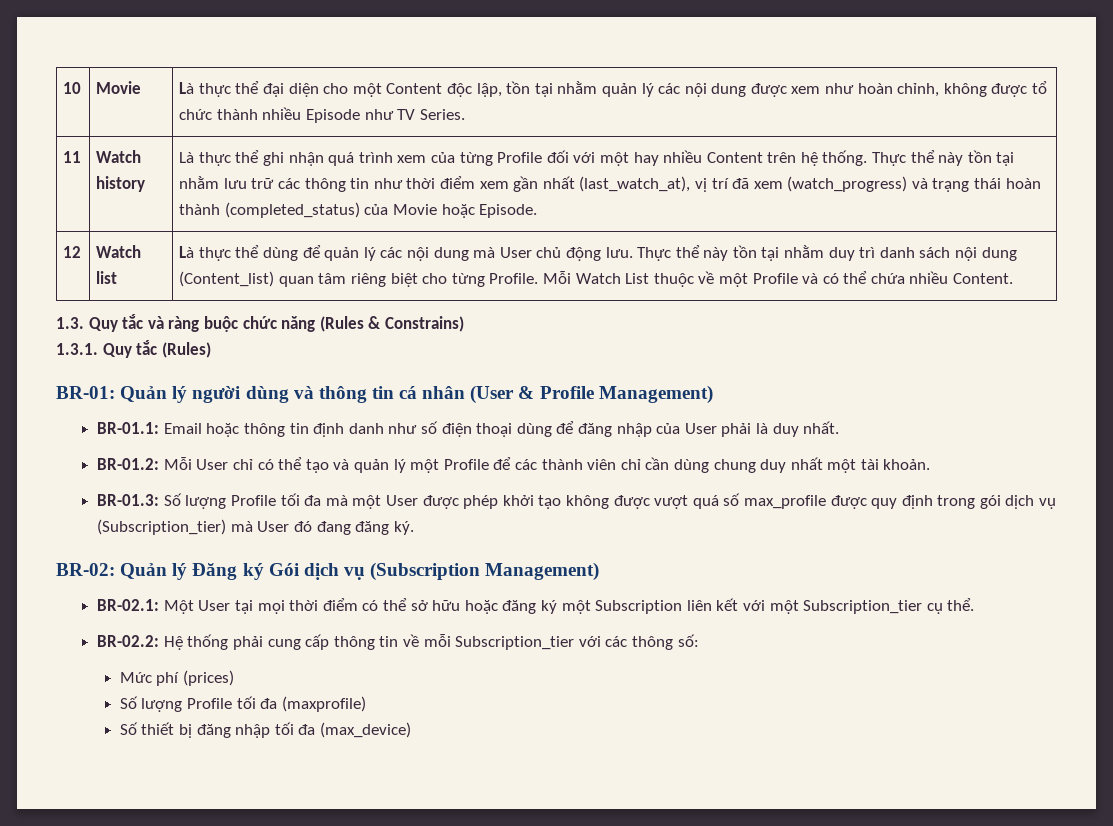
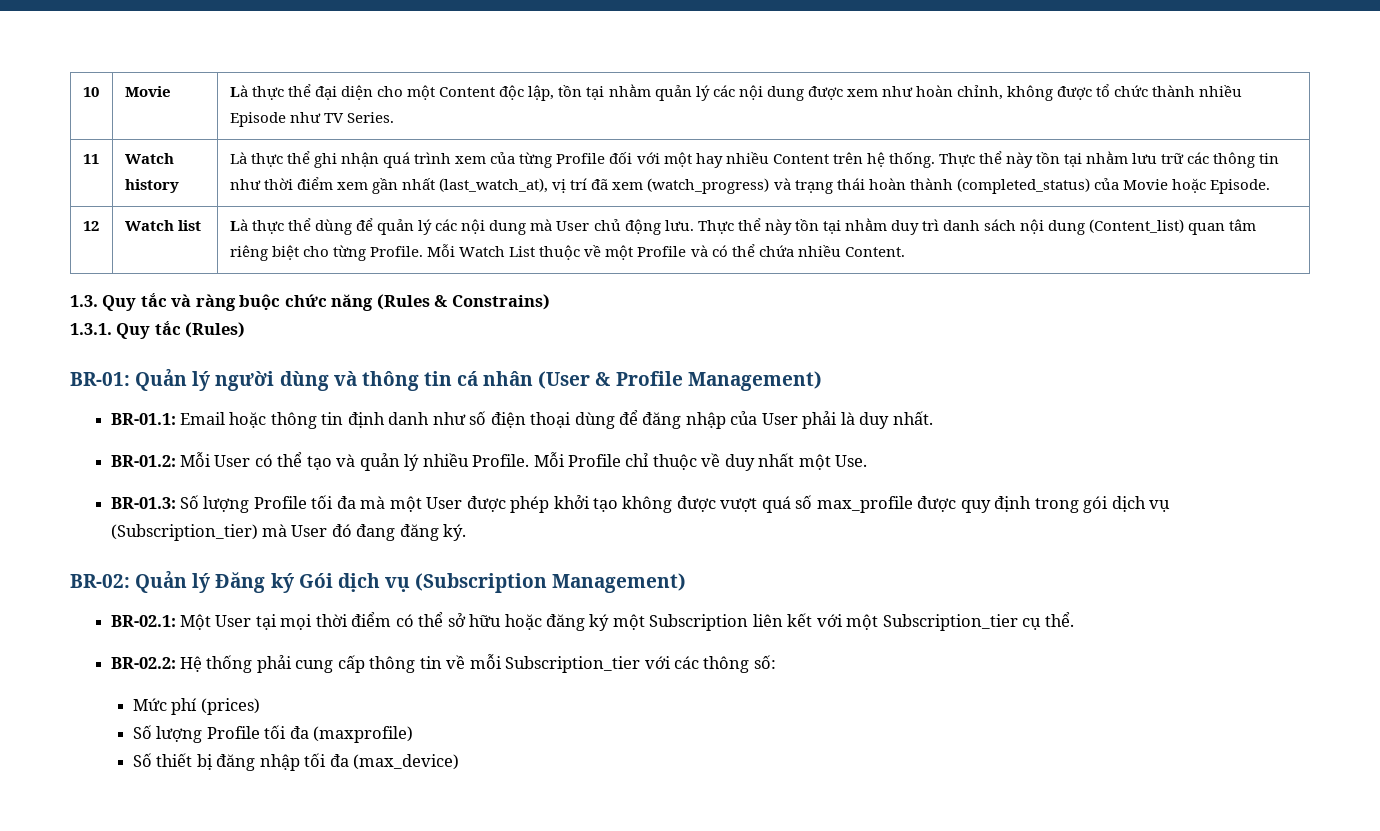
- BR-01.2: Mỗi User chỉ có thể tạo và quản lý một Profile để các thành viên chỉ cần dùng chung duy nhất một tài khoản.
+ BR-01.2: Mỗi User có thể tạo và quản lý nhiều Profile. Mỗi Profile chỉ thuộc về duy nhất một Use.

